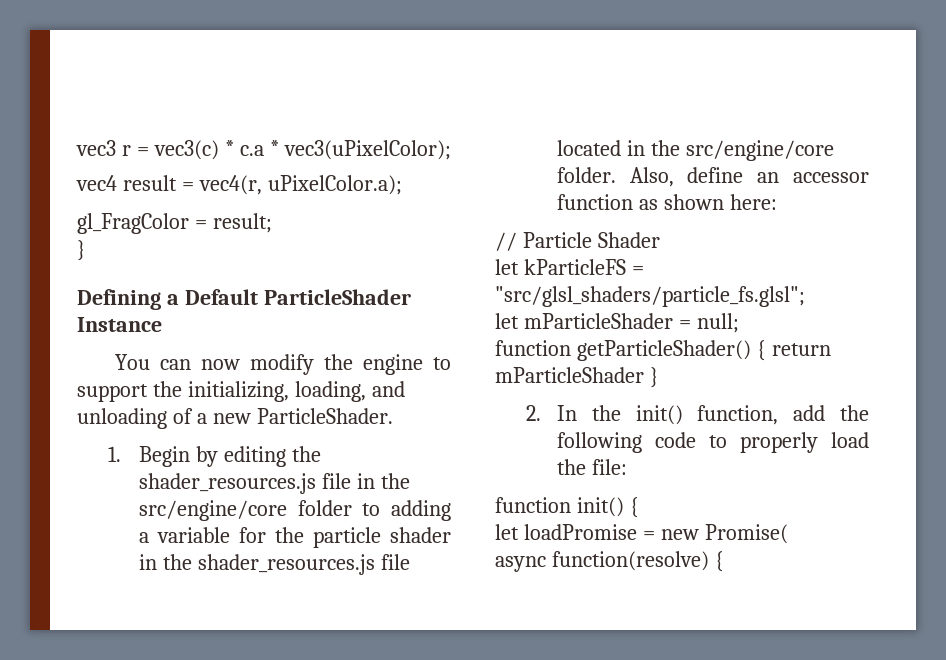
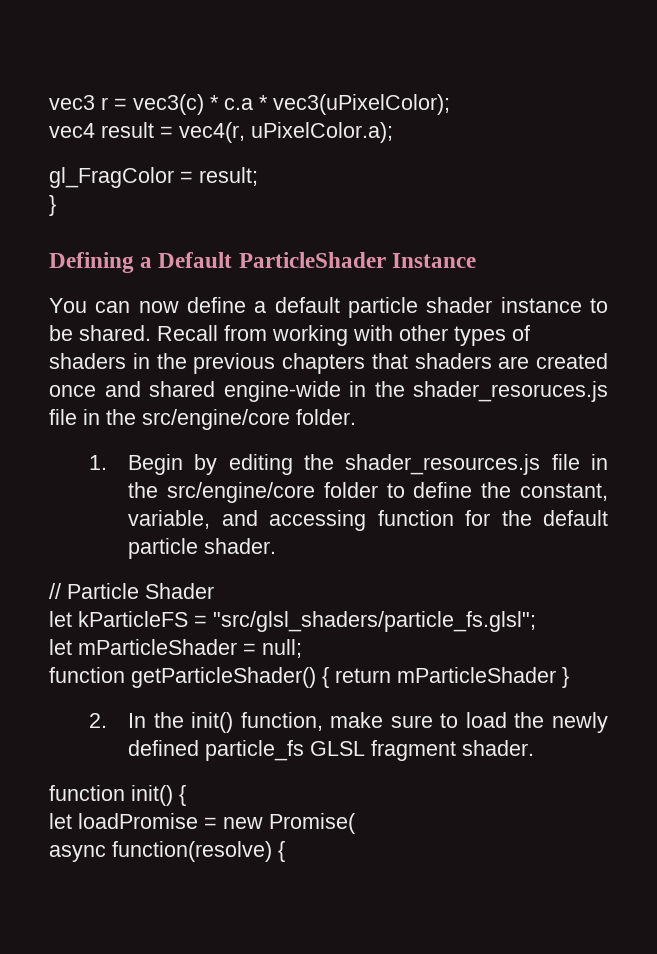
- You can now modify the engine to support the initializing, loading, and unloading of a new ParticleShader.
+ You can now define a default particle shader instance to be shared. Recall from working with other types of shaders in the previous chapters that shaders are created once and shared engine-wide in the shader_resoruces.js file in the src/engine/core folder.
- 1. Begin by editing the shader_resources.js file in the src/engine/core folder to adding a variable for the particle shader in the shader_resources.js file located in the src/engine/core folder. Also, define an accessor function as shown here:
+ 1. Begin by editing the shader_resources.js file in the src/engine/core folder to define the constant, variable, and accessing function for the default particle shader.
- 2. In the init() function, add the following code to properly load the file:
+ 2. In the init() function, make sure to load the newly defined particle_fs GLSL fragment shader.

